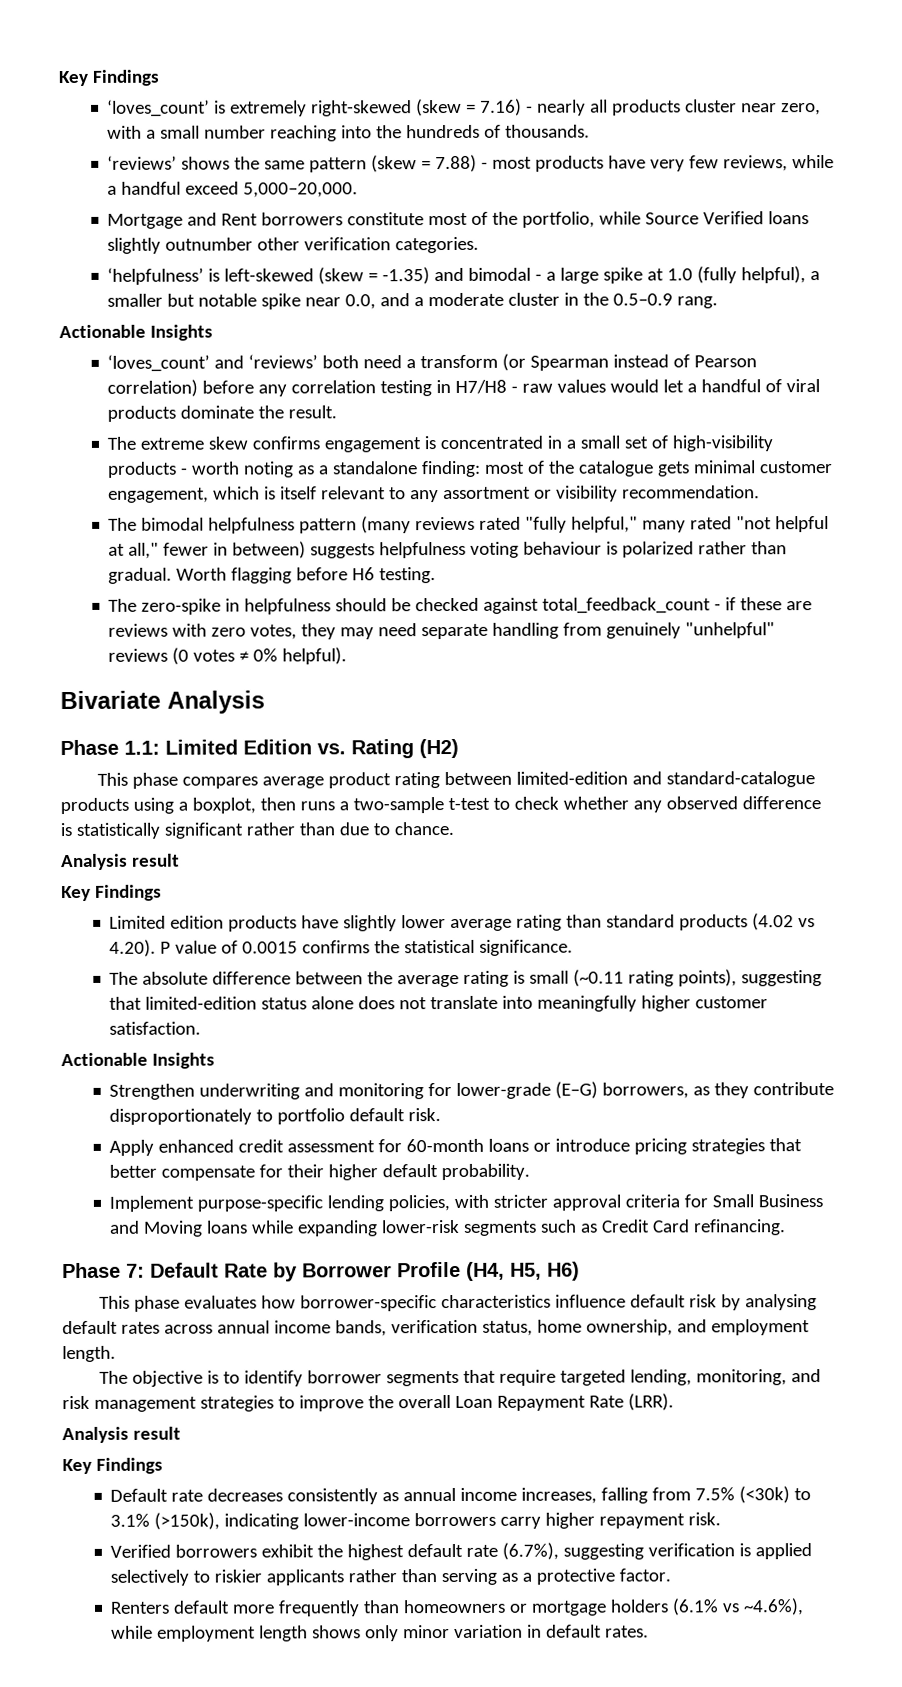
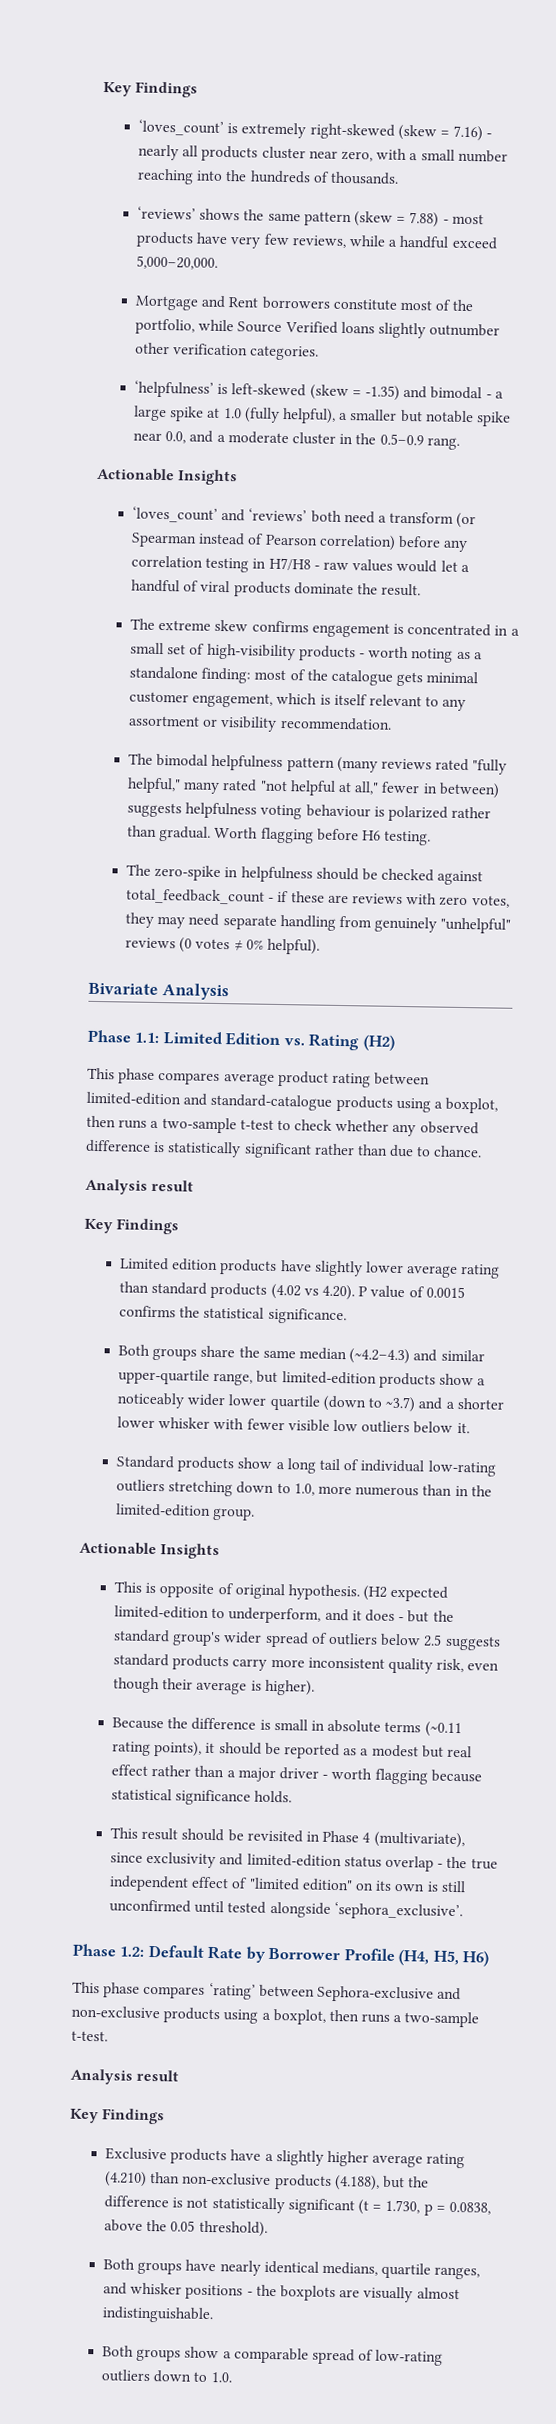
- The absolute difference between the average rating is small (~0.11 rating points), suggesting that limited-edition status alone does not translate into meaningfully higher customer satisfaction.
+ Both groups share the same median (~4.2–4.3) and similar upper-quartile range, but limited-edition products show a noticeably wider lower quartile (down to ~3.7) and a shorter lower whisker with fewer visible low outliers below it.
+ Standard products show a long tail of individual low-rating outliers stretching down to 1.0, more numerous than in the limited-edition group.
  Actionable Insights
- Strengthen underwriting and monitoring for lower-grade (E–G) borrowers, as they contribute disproportionately to portfolio default risk.
- Apply enhanced credit assessment for 60-month loans or introduce pricing strategies that better compensate for their higher default probability.
- Implement purpose-specific lending policies, with stricter approval criteria for Small Business and Moving loans while expanding lower-risk segments such as Credit Card refinancing.
- Phase 7: Default Rate by Borrower Profile (H4, H5, H6)
+ This is opposite of original hypothesis. (H2 expected limited-edition to underperform, and it does - but the standard group's wider spread of outliers below 2.5 suggests standard products carry more inconsistent quality risk, even though their average is higher).
+ Because the difference is small in absolute terms (~0.11 rating points), it should be reported as a modest but real effect rather than a major driver - worth flagging because statistical significance holds.
+ This result should be revisited in Phase 4 (multivariate), since exclusivity and limited-edition status overlap - the true independent effect of "limited edition" on its own is still unconfirmed until tested alongside ‘sephora_exclusive’.
+ Phase 1.2: Default Rate by Borrower Profile (H4, H5, H6)
- This phase evaluates how borrower-specific characteristics influence default risk by analysing default rates across annual income bands, verification status, home ownership, and employment length.
- The objective is to identify borrower segments that require targeted lending, monitoring, and risk management strategies to improve the overall Loan Repayment Rate (LRR).
+ This phase compares ‘rating’ between Sephora-exclusive and non-exclusive products using a boxplot, then runs a two-sample t-test.
  Analysis result
  Key Findings
- Default rate decreases consistently as annual income increases, falling from 7.5% (<30k) to 3.1% (>150k), indicating lower-income borrowers carry higher repayment risk.
- Verified borrowers exhibit the highest default rate (6.7%), suggesting verification is applied selectively to riskier applicants rather than serving as a protective factor.
- Renters default more frequently than homeowners or mortgage holders (6.1% vs ~4.6%), while employment length shows only minor variation in default rates.
+ Exclusive products have a slightly higher average rating (4.210) than non-exclusive products (4.188), but the difference is not statistically significant (t = 1.730, p = 0.0838, above the 0.05 threshold).
+ Both groups have nearly identical medians, quartile ranges, and whisker positions - the boxplots are visually almost indistinguishable.
+ Both groups show a comparable spread of low-rating outliers down to 1.0.

